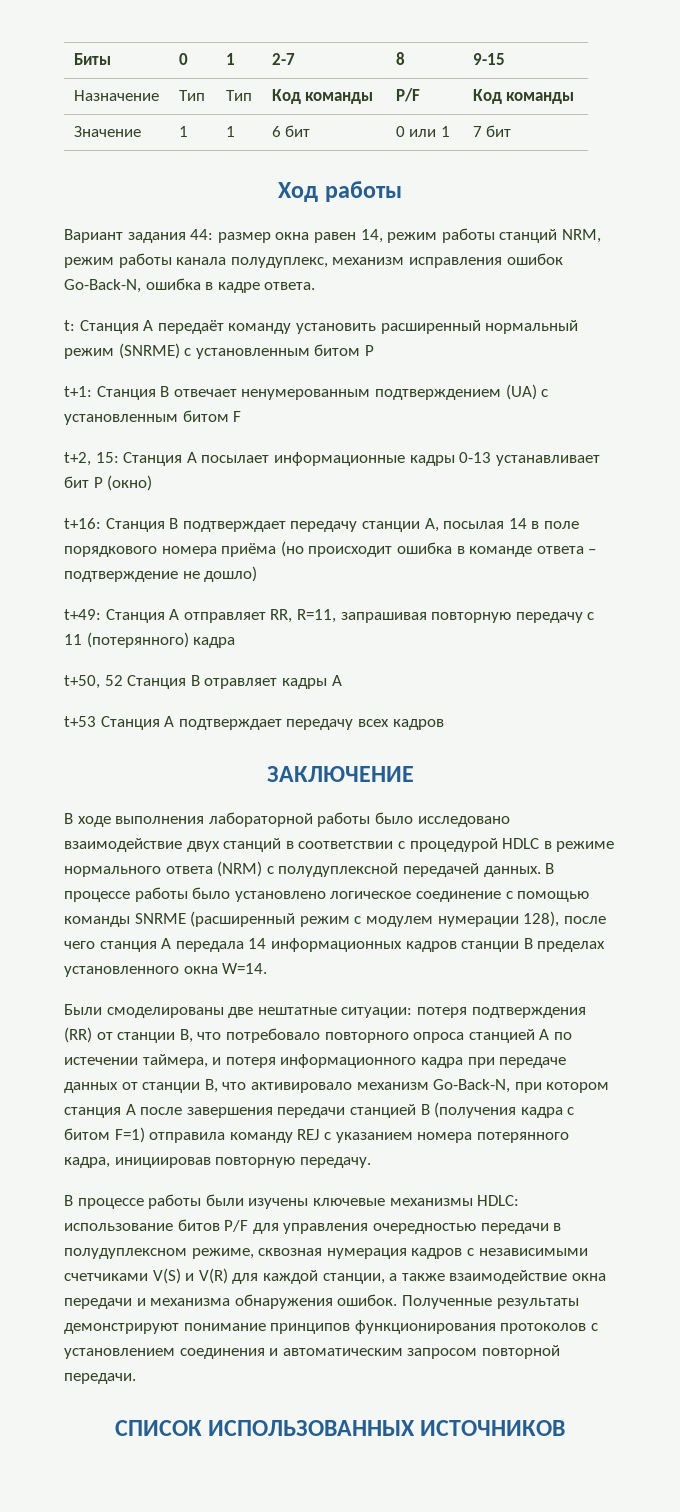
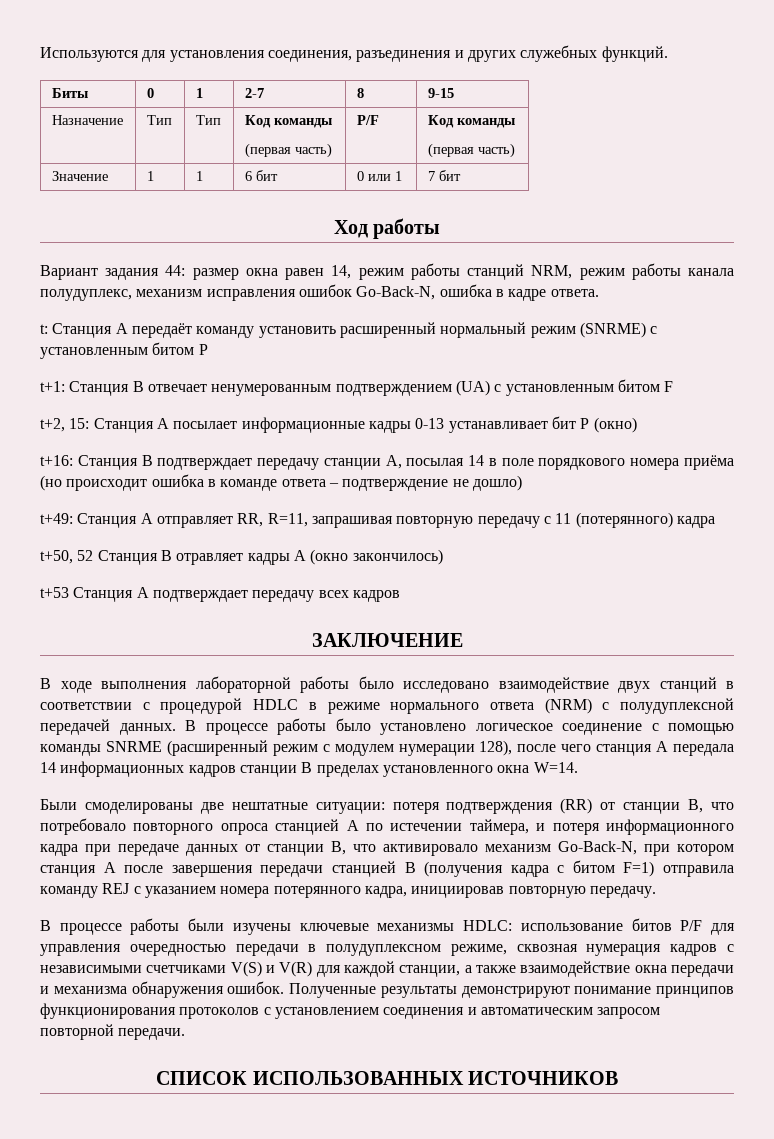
+ Используются для установления соединения, разъединения и других служебных функций.
- Назначение | Тип | Тип | Код команды | P/F | Код команды
+ Назначение | Тип | Тип | Код команды
+ (первая часть) | P/F | Код команды
+ (первая часть)
- t+50, 52 Станция В отравляет кадры А
+ t+50, 52 Станция В отравляет кадры А (окно закончилось)

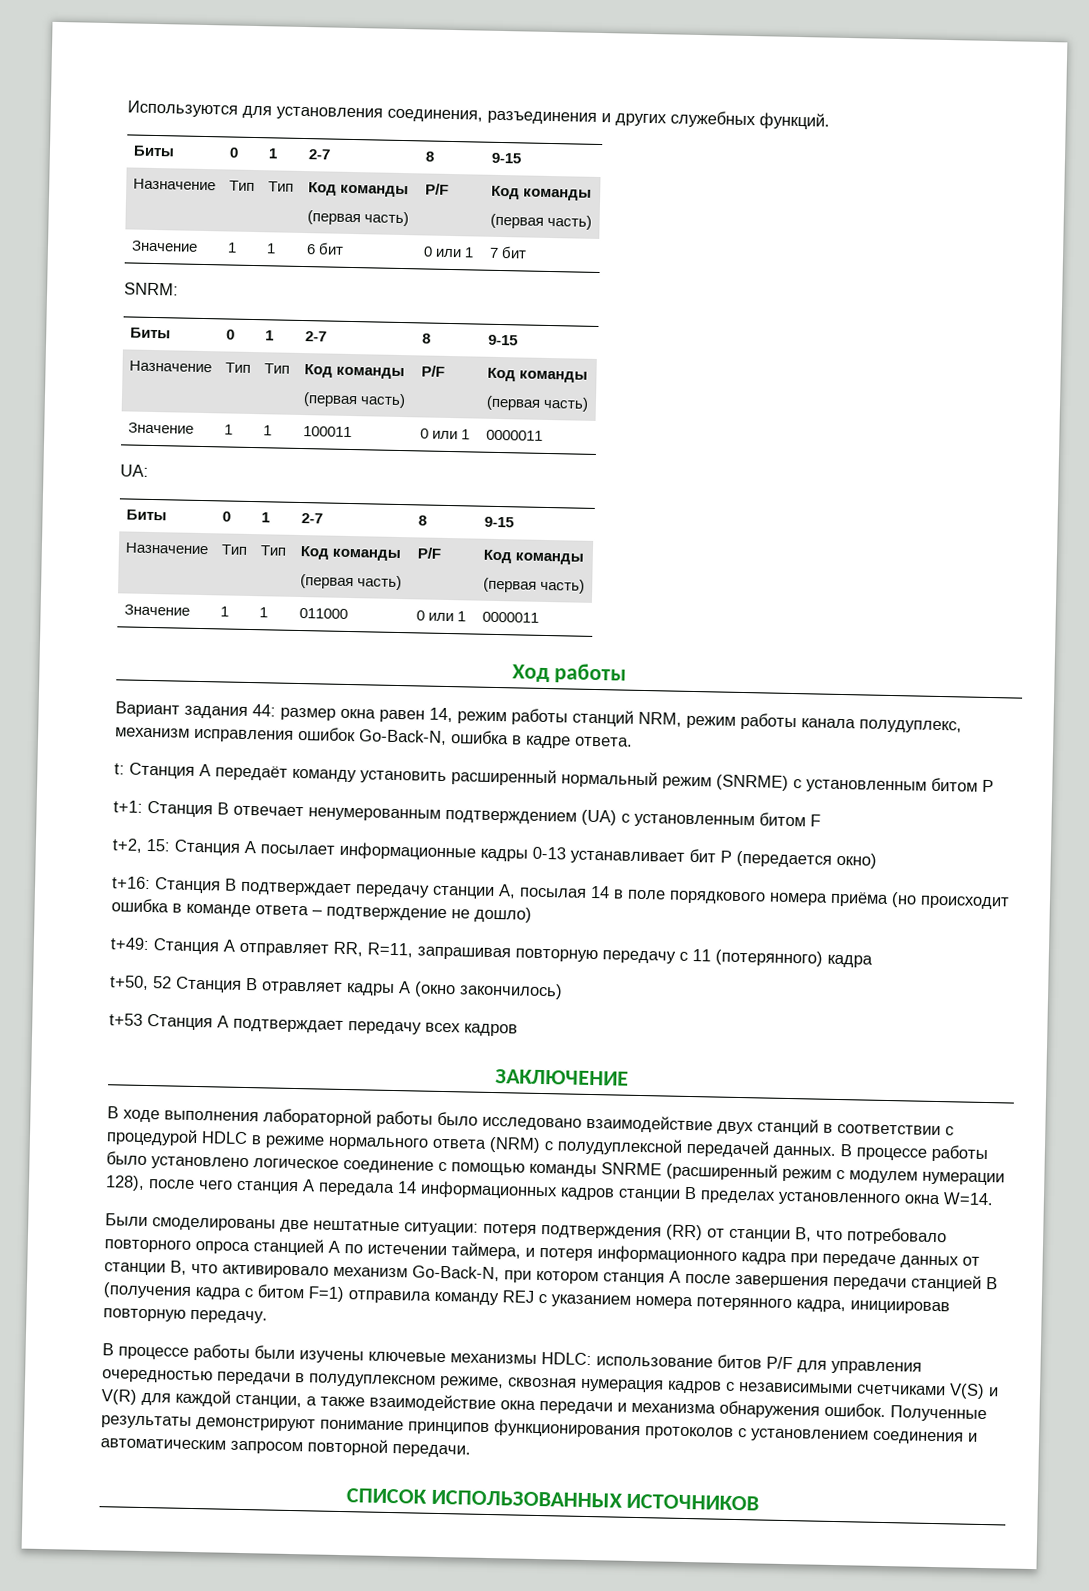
+ SNRM:
+ Биты | 0 | 1 | 2-7 | 8 | 9-15
+ Назначение | Тип | Тип | Код команды
+ (первая часть) | P/F | Код команды
+ (первая часть)
+ Значение | 1 | 1 | 100011 | 0 или 1 | 0000011
+ UA:
+ Биты | 0 | 1 | 2-7 | 8 | 9-15
+ Назначение | Тип | Тип | Код команды
+ (первая часть) | P/F | Код команды
+ (первая часть)
+ Значение | 1 | 1 | 011000 | 0 или 1 | 0000011
- t+2, 15: Станция A посылает информационные кадры 0-13 устанавливает бит P (окно)
+ t+2, 15: Станция A посылает информационные кадры 0-13 устанавливает бит P (передается окно)

